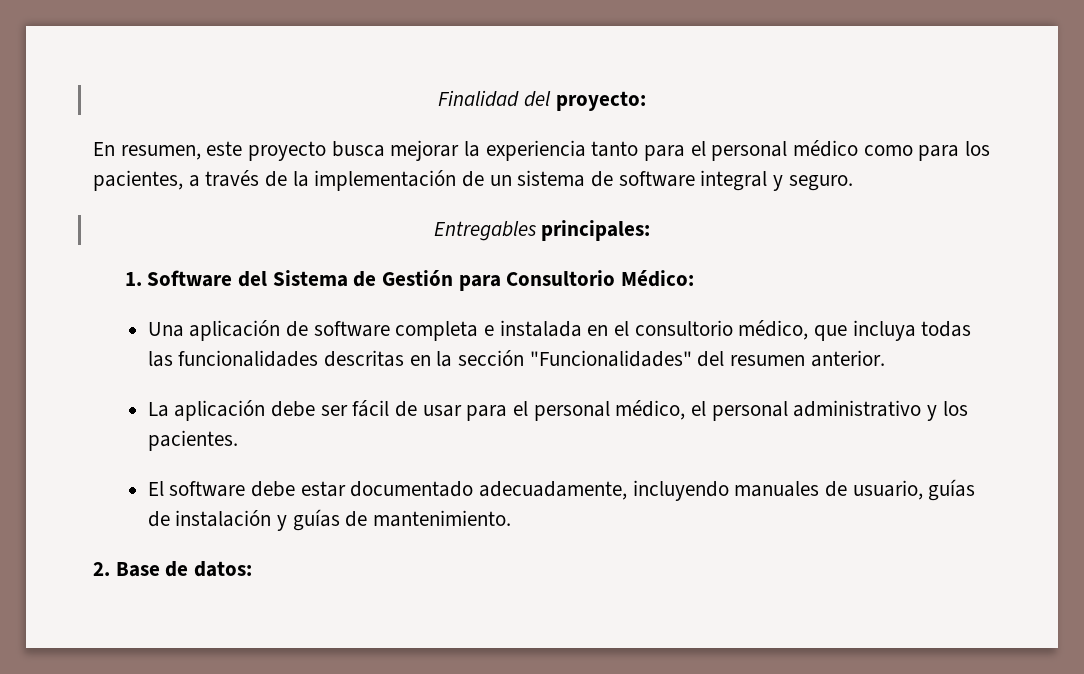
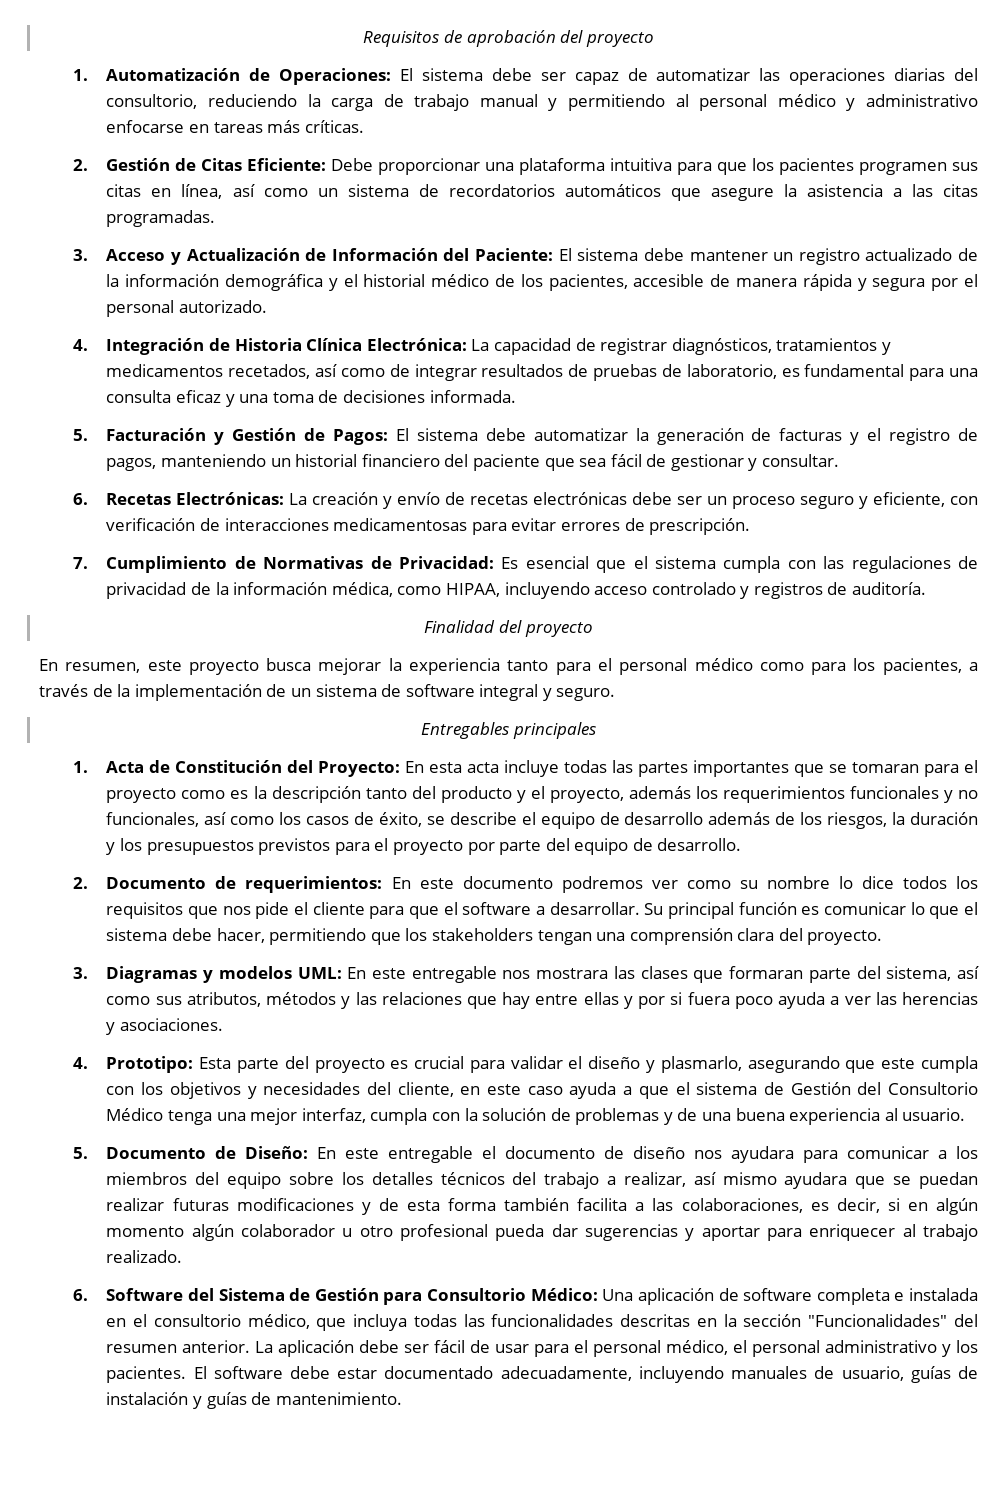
+ Requisitos de aprobación del proyecto
+ 1. Automatización de Operaciones: El sistema debe ser capaz de automatizar las operaciones diarias del consultorio, reduciendo la carga de trabajo manual y permitiendo al personal médico y administrativo enfocarse en tareas más críticas.
+ 2. Gestión de Citas Eficiente: Debe proporcionar una plataforma intuitiva para que los pacientes programen sus citas en línea, así como un sistema de recordatorios automáticos que asegure la asistencia a las citas programadas.
+ 3. Acceso y Actualización de Información del Paciente: El sistema debe mantener un registro actualizado de la información demográfica y el historial médico de los pacientes, accesible de manera rápida y segura por el personal autorizado.
+ 4. Integración de Historia Clínica Electrónica: La capacidad de registrar diagnósticos, tratamientos y medicamentos recetados, así como de integrar resultados de pruebas de laboratorio, es fundamental para una consulta eficaz y una toma de decisiones informada.
+ 5. Facturación y Gestión de Pagos: El sistema debe automatizar la generación de facturas y el registro de pagos, manteniendo un historial financiero del paciente que sea fácil de gestionar y consultar.
+ 6. Recetas Electrónicas: La creación y envío de recetas electrónicas debe ser un proceso seguro y eficiente, con verificación de interacciones medicamentosas para evitar errores de prescripción.
+ 7. Cumplimiento de Normativas de Privacidad: Es esencial que el sistema cumpla con las regulaciones de privacidad de la información médica, como HIPAA, incluyendo acceso controlado y registros de auditoría.
- Finalidad del proyecto:
+ Finalidad del proyecto
- Entregables principales:
- 1. Software del Sistema de Gestión para Consultorio Médico:
- Una aplicación de software completa e instalada en el consultorio médico, que incluya todas las funcionalidades descritas en la sección "Funcionalidades" del resumen anterior.
- La aplicación debe ser fácil de usar para el personal médico, el personal administrativo y los pacientes.
- El software debe estar documentado adecuadamente, incluyendo manuales de usuario, guías de instalación y guías de mantenimiento.
+ Entregables principales
+ 1. Acta de Constitución del Proyecto: En esta acta incluye todas las partes importantes que se tomaran para el proyecto como es la descripción tanto del producto y el proyecto, además los requerimientos funcionales y no funcionales, así como los casos de éxito, se describe el equipo de desarrollo además de los riesgos, la duración y los presupuestos previstos para el proyecto por parte del equipo de desarrollo.
+ 2. Documento de requerimientos: En este documento podremos ver como su nombre lo dice todos los requisitos que nos pide el cliente para que el software a desarrollar. Su principal función es comunicar lo que el sistema debe hacer, permitiendo que los stakeholders tengan una comprensión clara del proyecto.
+ 3. Diagramas y modelos UML: En este entregable nos mostrara las clases que formaran parte del sistema, así como sus atributos, métodos y las relaciones que hay entre ellas y por si fuera poco ayuda a ver las herencias y asociaciones.
+ 4. Prototipo: Esta parte del proyecto es crucial para validar el diseño y plasmarlo, asegurando que este cumpla con los objetivos y necesidades del cliente, en este caso ayuda a que el sistema de Gestión del Consultorio Médico tenga una mejor interfaz, cumpla con la solución de problemas y de una buena experiencia al usuario.
+ 5. Documento de Diseño: En este entregable el documento de diseño nos ayudara para comunicar a los miembros del equipo sobre los detalles técnicos del trabajo a realizar, así mismo ayudara que se puedan realizar futuras modificaciones y de esta forma también facilita a las colaboraciones, es decir, si en algún momento algún colaborador u otro profesional pueda dar sugerencias y aportar para enriquecer al trabajo realizado.
+ 6. Software del Sistema de Gestión para Consultorio Médico: Una aplicación de software completa e instalada en el consultorio médico, que incluya todas las funcionalidades descritas en la sección "Funcionalidades" del resumen anterior. La aplicación debe ser fácil de usar para el personal médico, el personal administrativo y los pacientes. El software debe estar documentado adecuadamente, incluyendo manuales de usuario, guías de instalación y guías de mantenimiento.
- 2. Base de datos:

